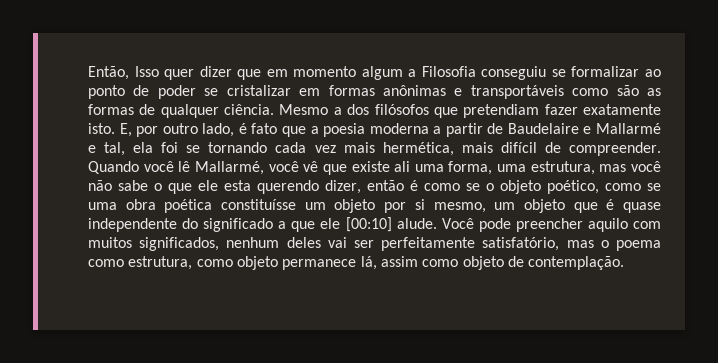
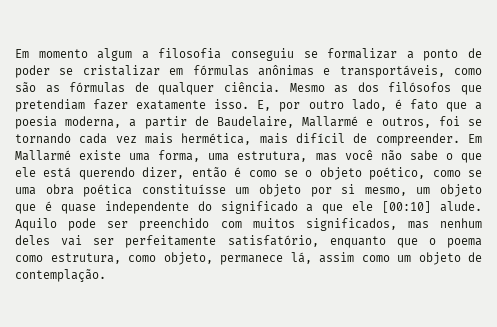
- Então, Isso quer dizer que em momento algum a Filosofia conseguiu se formalizar ao ponto de poder se cristalizar em formas anônimas e transportáveis como são as formas de qualquer ciência.
+ Em momento algum a filosofia conseguiu se formalizar a ponto de poder se cristalizar em fórmulas anônimas e transportáveis, como são as fórmulas de qualquer ciência.
- Mesmo a dos filósofos que pretendiam fazer exatamente isto.
+ Mesmo as dos filósofos que pretendiam fazer exatamente isso.
- E, por outro lado, é fato que a poesia moderna a partir de Baudelaire e Mallarmé e tal, ela foi se tornando cada vez mais hermética, mais difícil de compreender.
+ E, por outro lado, é fato que a poesia moderna, a partir de Baudelaire, Mallarmé e outros, foi se tornando cada vez mais hermética, mais difícil de compreender.
- Quando você lê Mallarmé, você vê que existe ali uma forma, uma estrutura, mas você não sabe o que ele esta querendo dizer, então é como se o objeto poético, como se uma obra poética constituísse um objeto por si mesmo, um objeto que é quase independente do significado a que ele [00:10] alude.
+ Em Mallarmé existe uma forma, uma estrutura, mas você não sabe o que ele está querendo dizer, então é como se o objeto poético, como se uma obra poética constituísse um objeto por si mesmo, um objeto que é quase independente do significado a que ele [00:10] alude.
- Você pode preencher aquilo com muitos significados, nenhum deles vai ser perfeitamente satisfatório, mas o poema como estrutura, como objeto permanece lá, assim como objeto de contemplação.
+ Aquilo pode ser preenchido com muitos significados, mas nenhum deles vai ser perfeitamente satisfatório, enquanto que o poema como estrutura, como objeto, permanece lá, assim como um objeto de contemplação.

